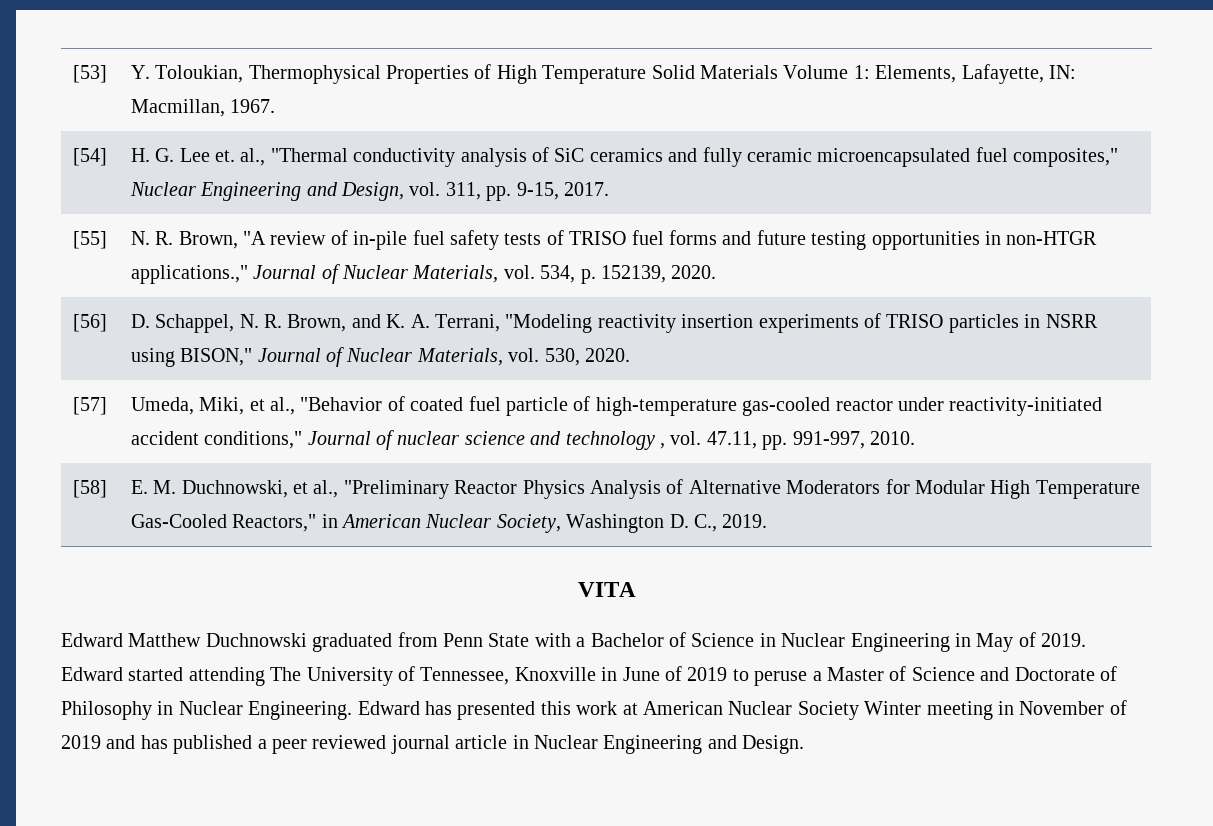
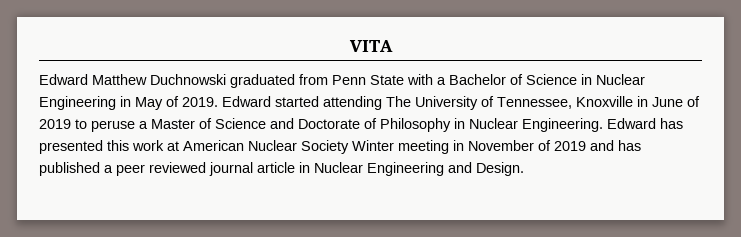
- [53] | Y. Toloukian, Thermophysical Properties of High Temperature Solid Materials Volume 1: Elements, Lafayette, IN: Macmillan, 1967.
- [54] | H. G. Lee et. al., "Thermal conductivity analysis of SiC ceramics and fully ceramic microencapsulated fuel composites," Nuclear Engineering and Design, vol. 311, pp. 9-15, 2017.
- [55] | N. R. Brown, "A review of in-pile fuel safety tests of TRISO fuel forms and future testing opportunities in non-HTGR applications.," Journal of Nuclear Materials, vol. 534, p. 152139, 2020.
- [56] | D. Schappel, N. R. Brown, and K. A. Terrani, "Modeling reactivity insertion experiments of TRISO particles in NSRR using BISON," Journal of Nuclear Materials, vol. 530, 2020.
- [57] | Umeda, Miki, et al., "Behavior of coated fuel particle of high-temperature gas-cooled reactor under reactivity-initiated accident conditions," Journal of nuclear science and technology , vol. 47.11, pp. 991-997, 2010.
- [58] | E. M. Duchnowski, et al., "Preliminary Reactor Physics Analysis of Alternative Moderators for Modular High Temperature Gas-Cooled Reactors," in American Nuclear Society, Washington D. C., 2019.

